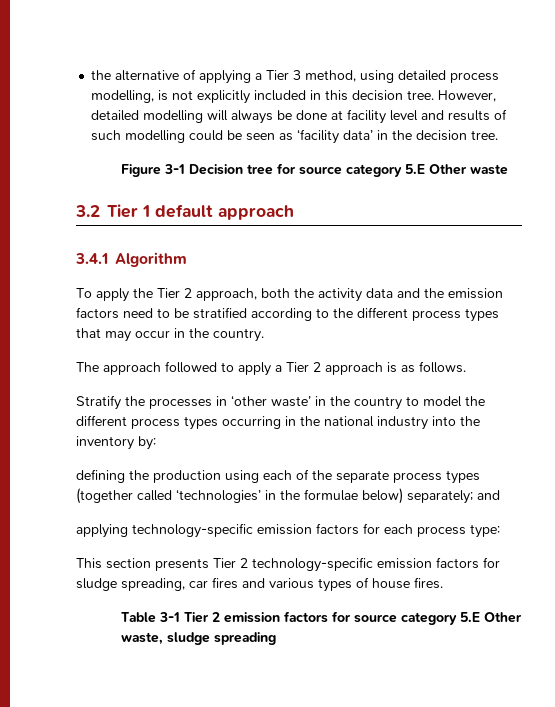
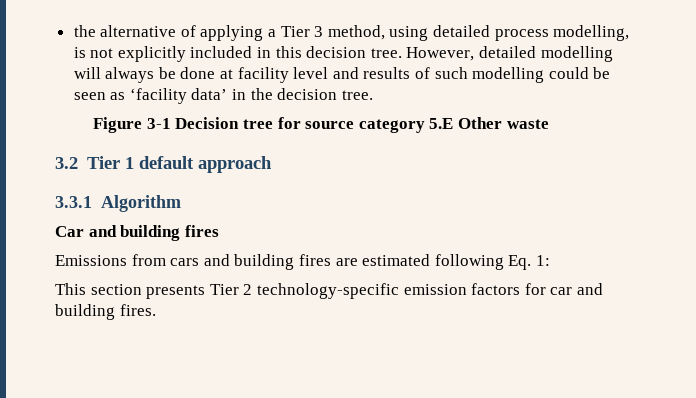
- 3.4.1 Algorithm
+ 3.3.1 Algorithm
- To apply the Tier 2 approach, both the activity data and the emission factors need to be stratified according to the different process types that may occur in the country.
- The approach followed to apply a Tier 2 approach is as follows.
- Stratify the processes in ‘other waste’ in the country to model the different process types occurring in the national industry into the inventory by:
- defining the production using each of the separate process types (together called ‘technologies’ in the formulae below) separately; and
- applying technology-specific emission factors for each process type:
+ Car and building fires
+ Emissions from cars and building fires are estimated following Eq. 1:
- This section presents Tier 2 technology-specific emission factors for sludge spreading, car fires and various types of house fires.
- Table 3-1 Tier 2 emission factors for source category 5.E Other waste, sludge spreading
+ This section presents Tier 2 technology-specific emission factors for car and building fires.

